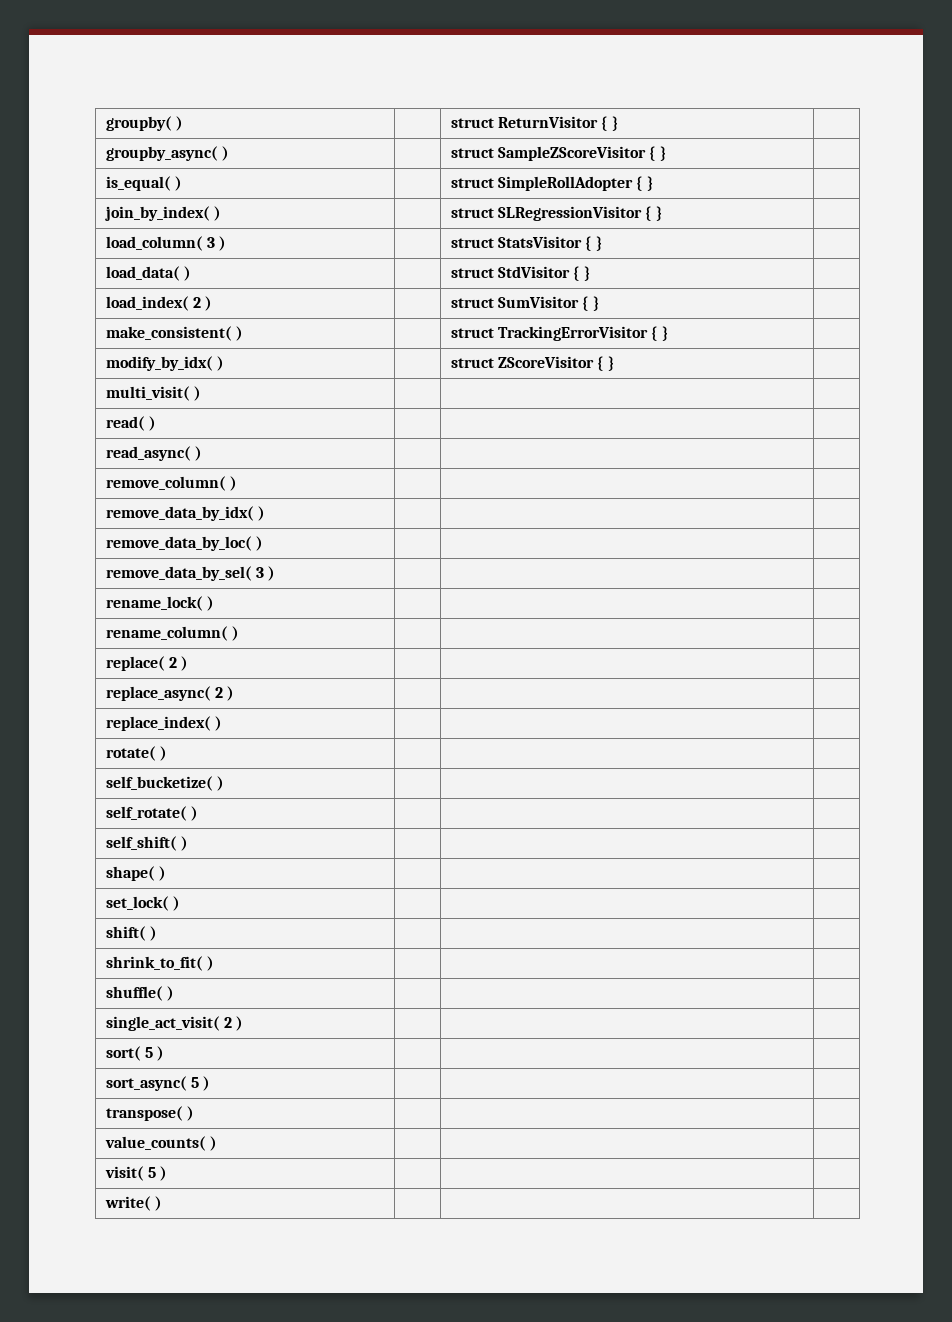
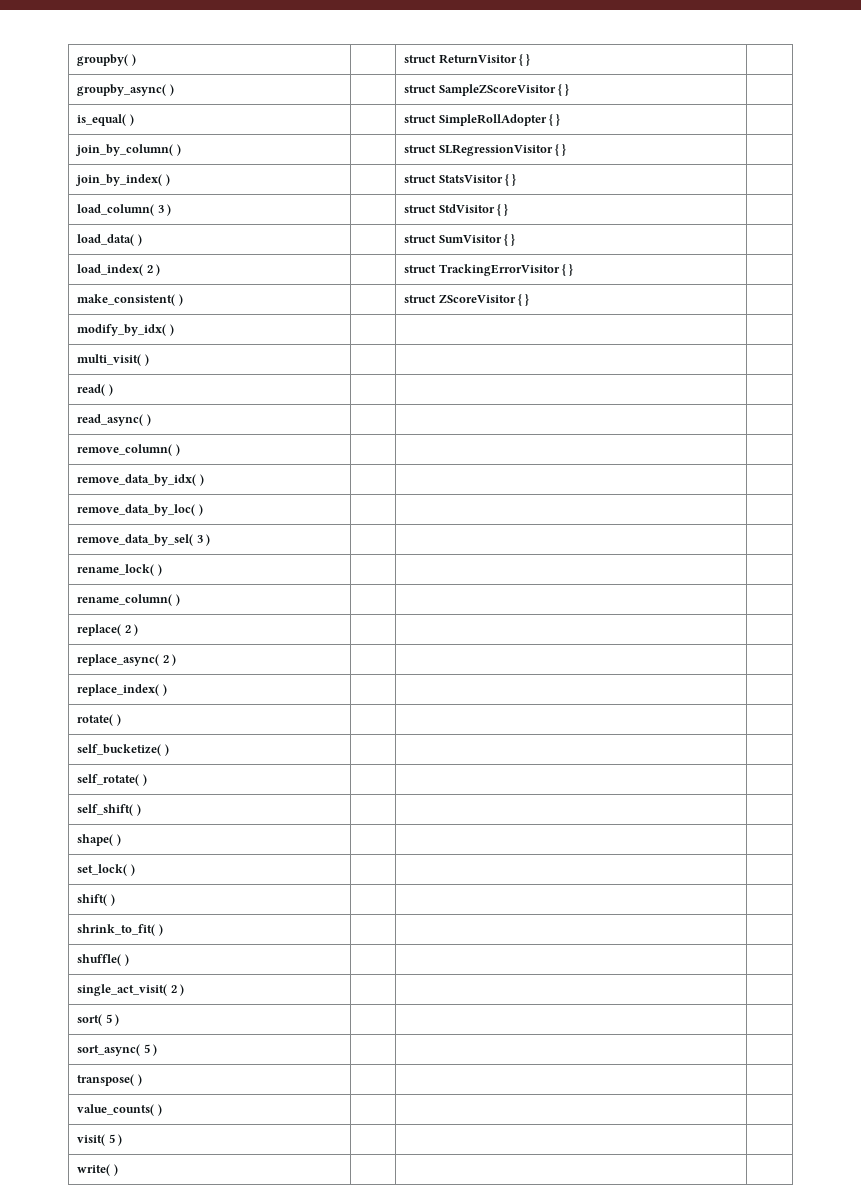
+ join_by_column( ) | | struct SLRegressionVisitor { } |
- join_by_index( ) | | struct SLRegressionVisitor { } |
+ join_by_index( ) | | struct StatsVisitor { } |
- load_column( 3 ) | | struct StatsVisitor { } |
+ load_column( 3 ) | | struct StdVisitor { } |
- load_data( ) | | struct StdVisitor { } |
+ load_data( ) | | struct SumVisitor { } |
- load_index( 2 ) | | struct SumVisitor { } |
+ load_index( 2 ) | | struct TrackingErrorVisitor { } |
- make_consistent( ) | | struct TrackingErrorVisitor { } |
+ make_consistent( ) | | struct ZScoreVisitor { } |
- modify_by_idx( ) | | struct ZScoreVisitor { } |
+ modify_by_idx( ) | | |

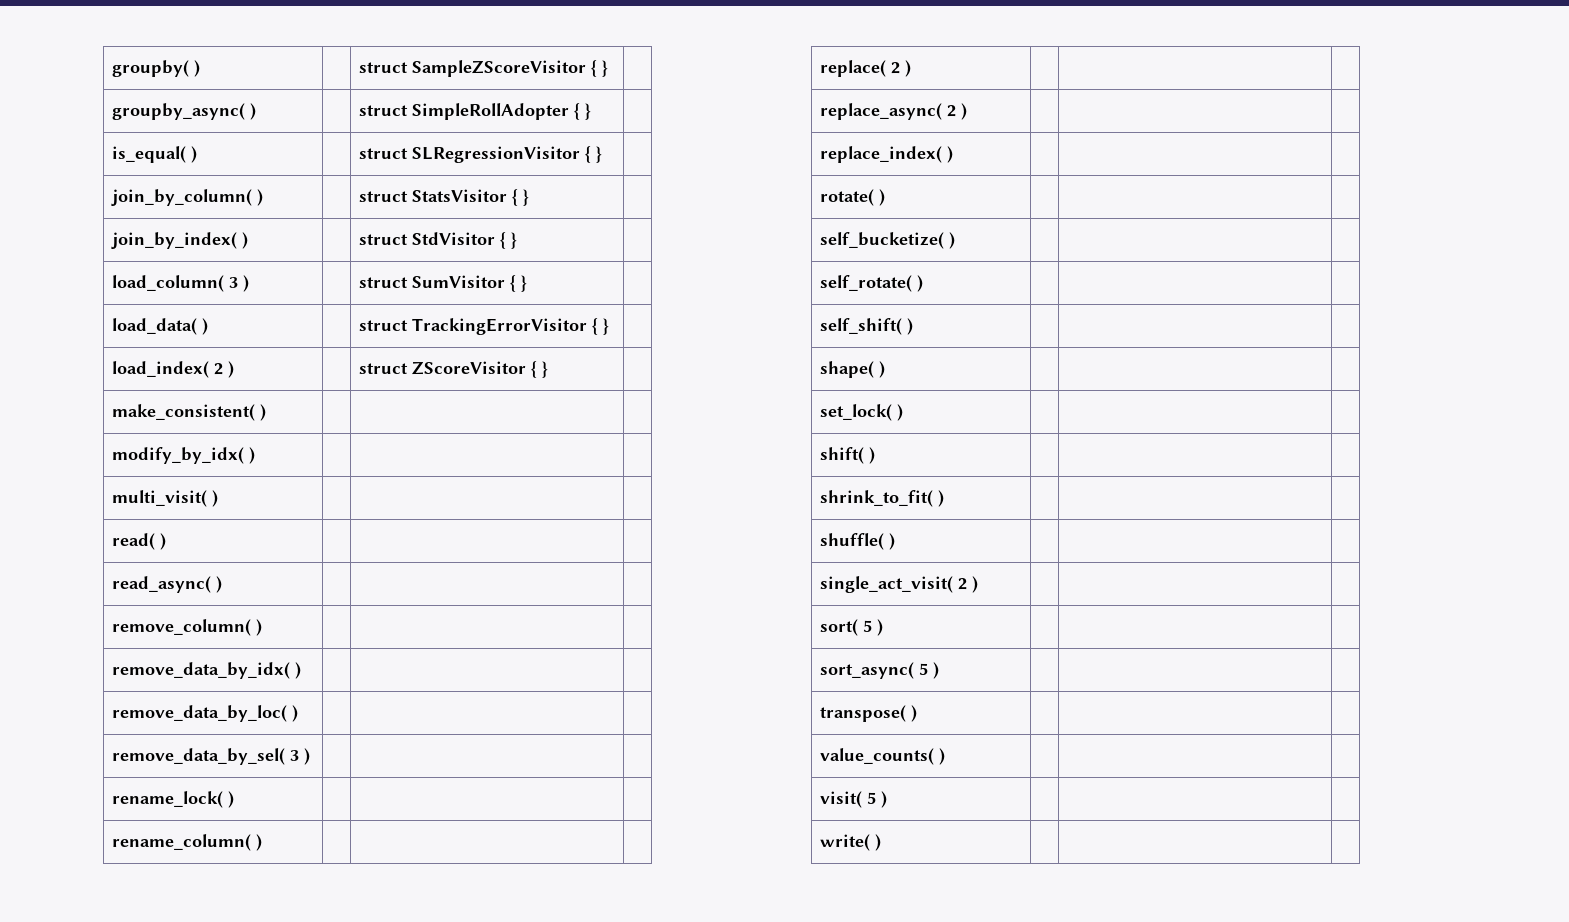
- groupby( ) | | struct ReturnVisitor { } |
+ groupby( ) | | struct SampleZScoreVisitor { } |
- groupby_async( ) | | struct SampleZScoreVisitor { } |
+ groupby_async( ) | | struct SimpleRollAdopter { } |
- is_equal( ) | | struct SimpleRollAdopter { } |
+ is_equal( ) | | struct SLRegressionVisitor { } |
- join_by_column( ) | | struct SLRegressionVisitor { } |
+ join_by_column( ) | | struct StatsVisitor { } |
- join_by_index( ) | | struct StatsVisitor { } |
+ join_by_index( ) | | struct StdVisitor { } |
- load_column( 3 ) | | struct StdVisitor { } |
+ load_column( 3 ) | | struct SumVisitor { } |
- load_data( ) | | struct SumVisitor { } |
+ load_data( ) | | struct TrackingErrorVisitor { } |
- load_index( 2 ) | | struct TrackingErrorVisitor { } |
+ load_index( 2 ) | | struct ZScoreVisitor { } |
- make_consistent( ) | | struct ZScoreVisitor { } |
+ make_consistent( ) | | |

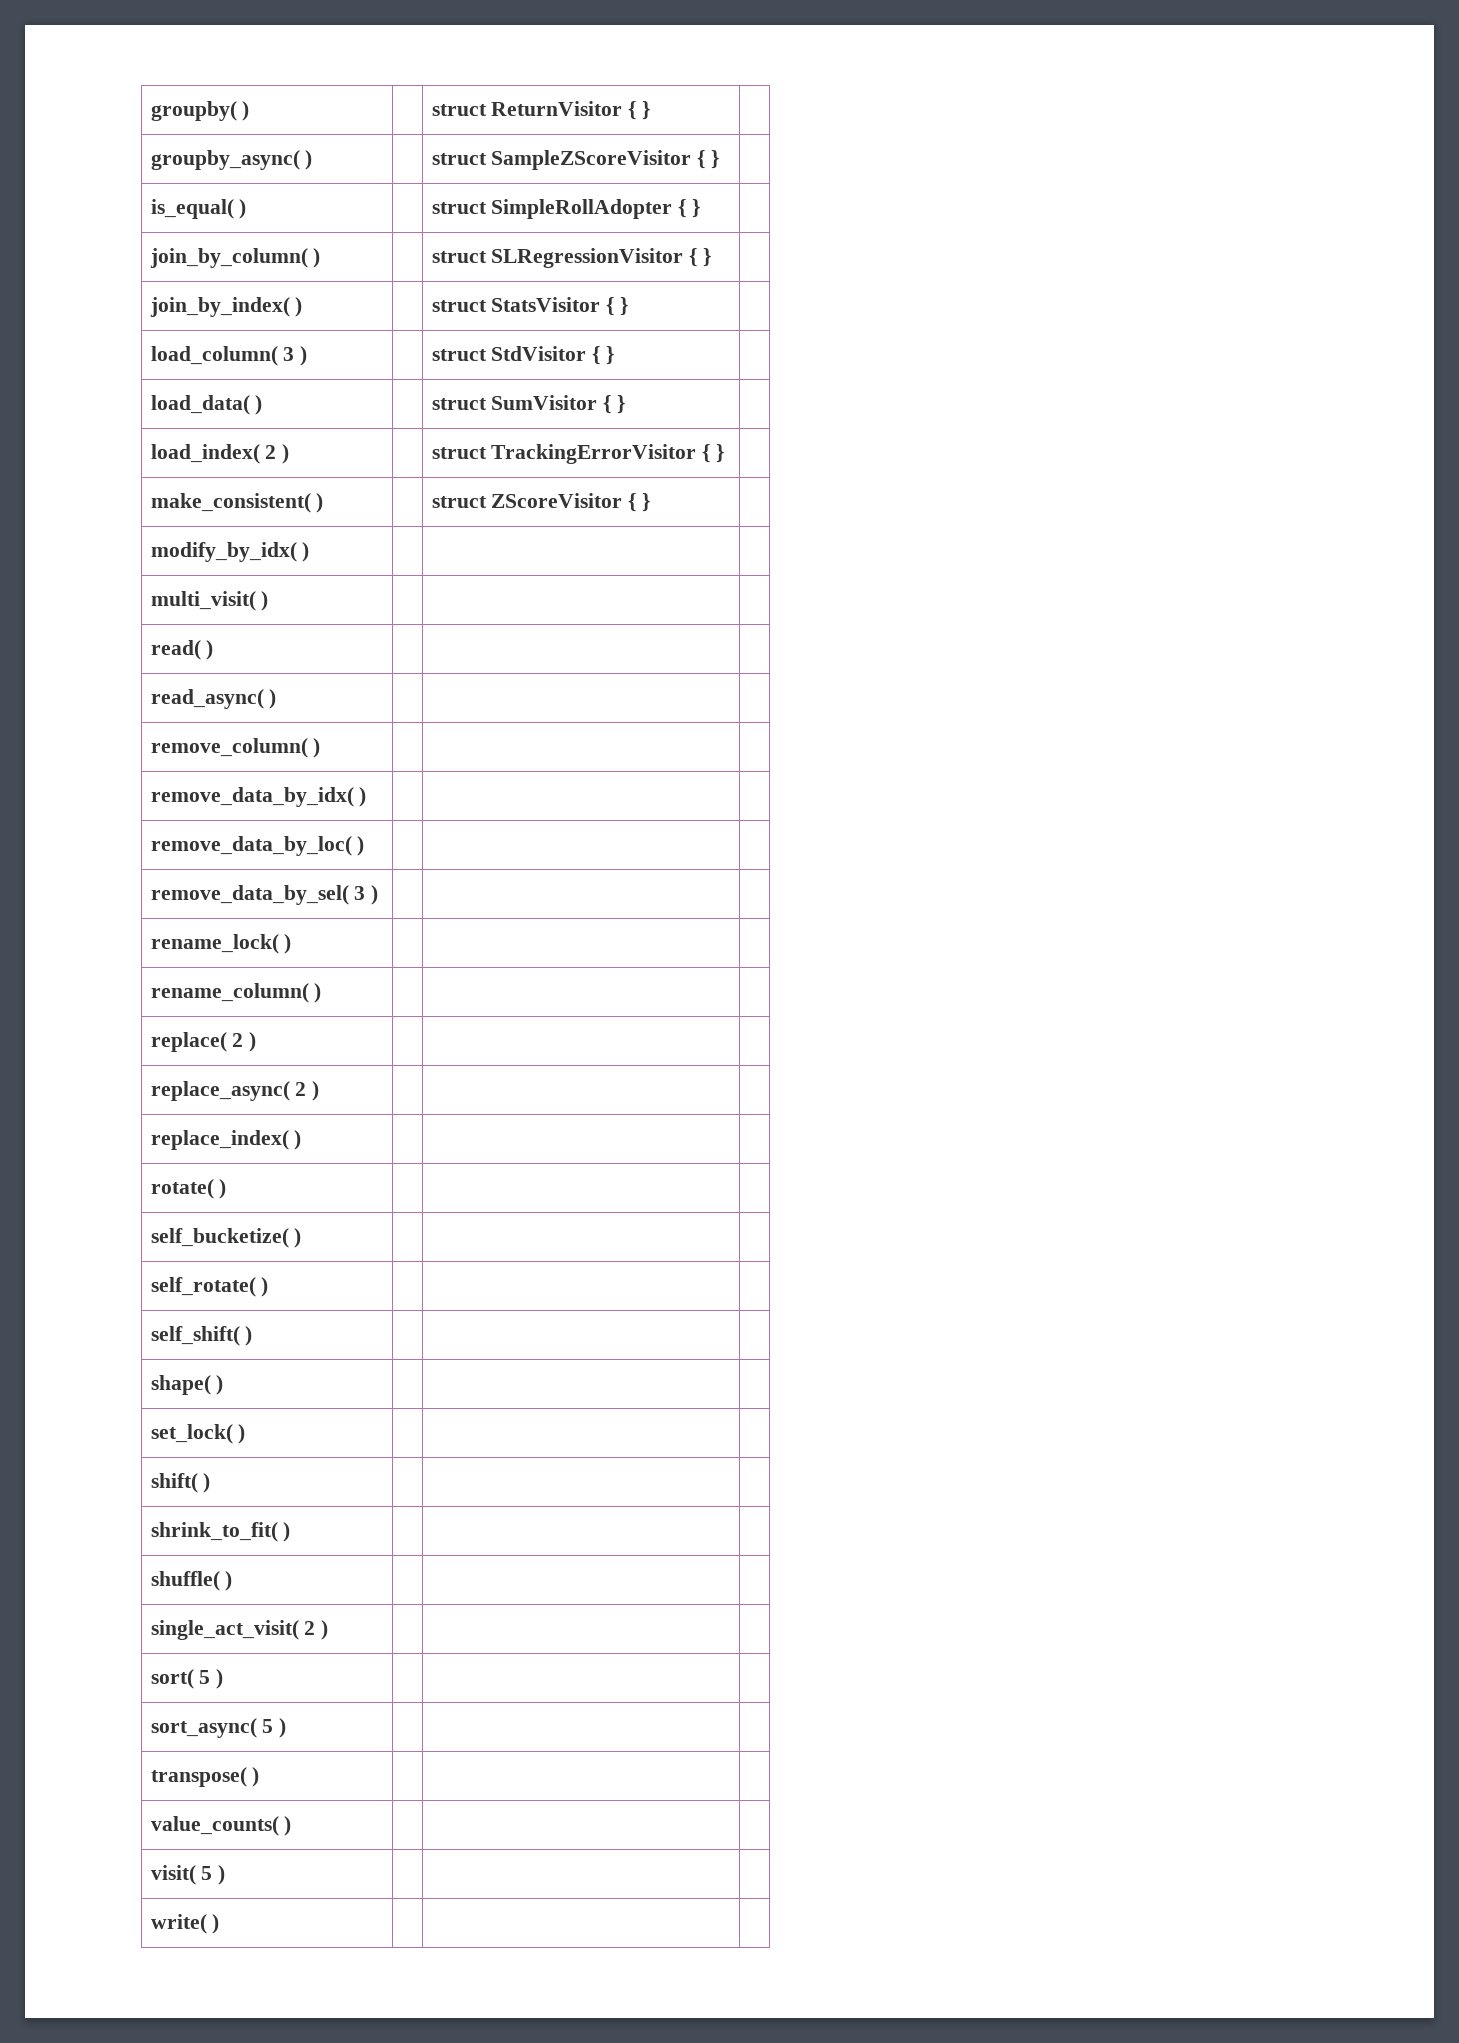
- groupby( ) | | struct SampleZScoreVisitor { } |
+ groupby( ) | | struct ReturnVisitor { } |
+ groupby_async( ) | | struct SampleZScoreVisitor { } |
- groupby_async( ) | | struct SimpleRollAdopter { } |
+ is_equal( ) | | struct SimpleRollAdopter { } |
- is_equal( ) | | struct SLRegressionVisitor { } |
+ join_by_column( ) | | struct SLRegressionVisitor { } |
- join_by_column( ) | | struct StatsVisitor { } |
+ join_by_index( ) | | struct StatsVisitor { } |
- join_by_index( ) | | struct StdVisitor { } |
- load_column( 3 ) | | struct SumVisitor { } |
+ load_column( 3 ) | | struct StdVisitor { } |
- load_data( ) | | struct TrackingErrorVisitor { } |
+ load_data( ) | | struct SumVisitor { } |
- load_index( 2 ) | | struct ZScoreVisitor { } |
+ load_index( 2 ) | | struct TrackingErrorVisitor { } |
- make_consistent( ) | | |
+ make_consistent( ) | | struct ZScoreVisitor { } |

